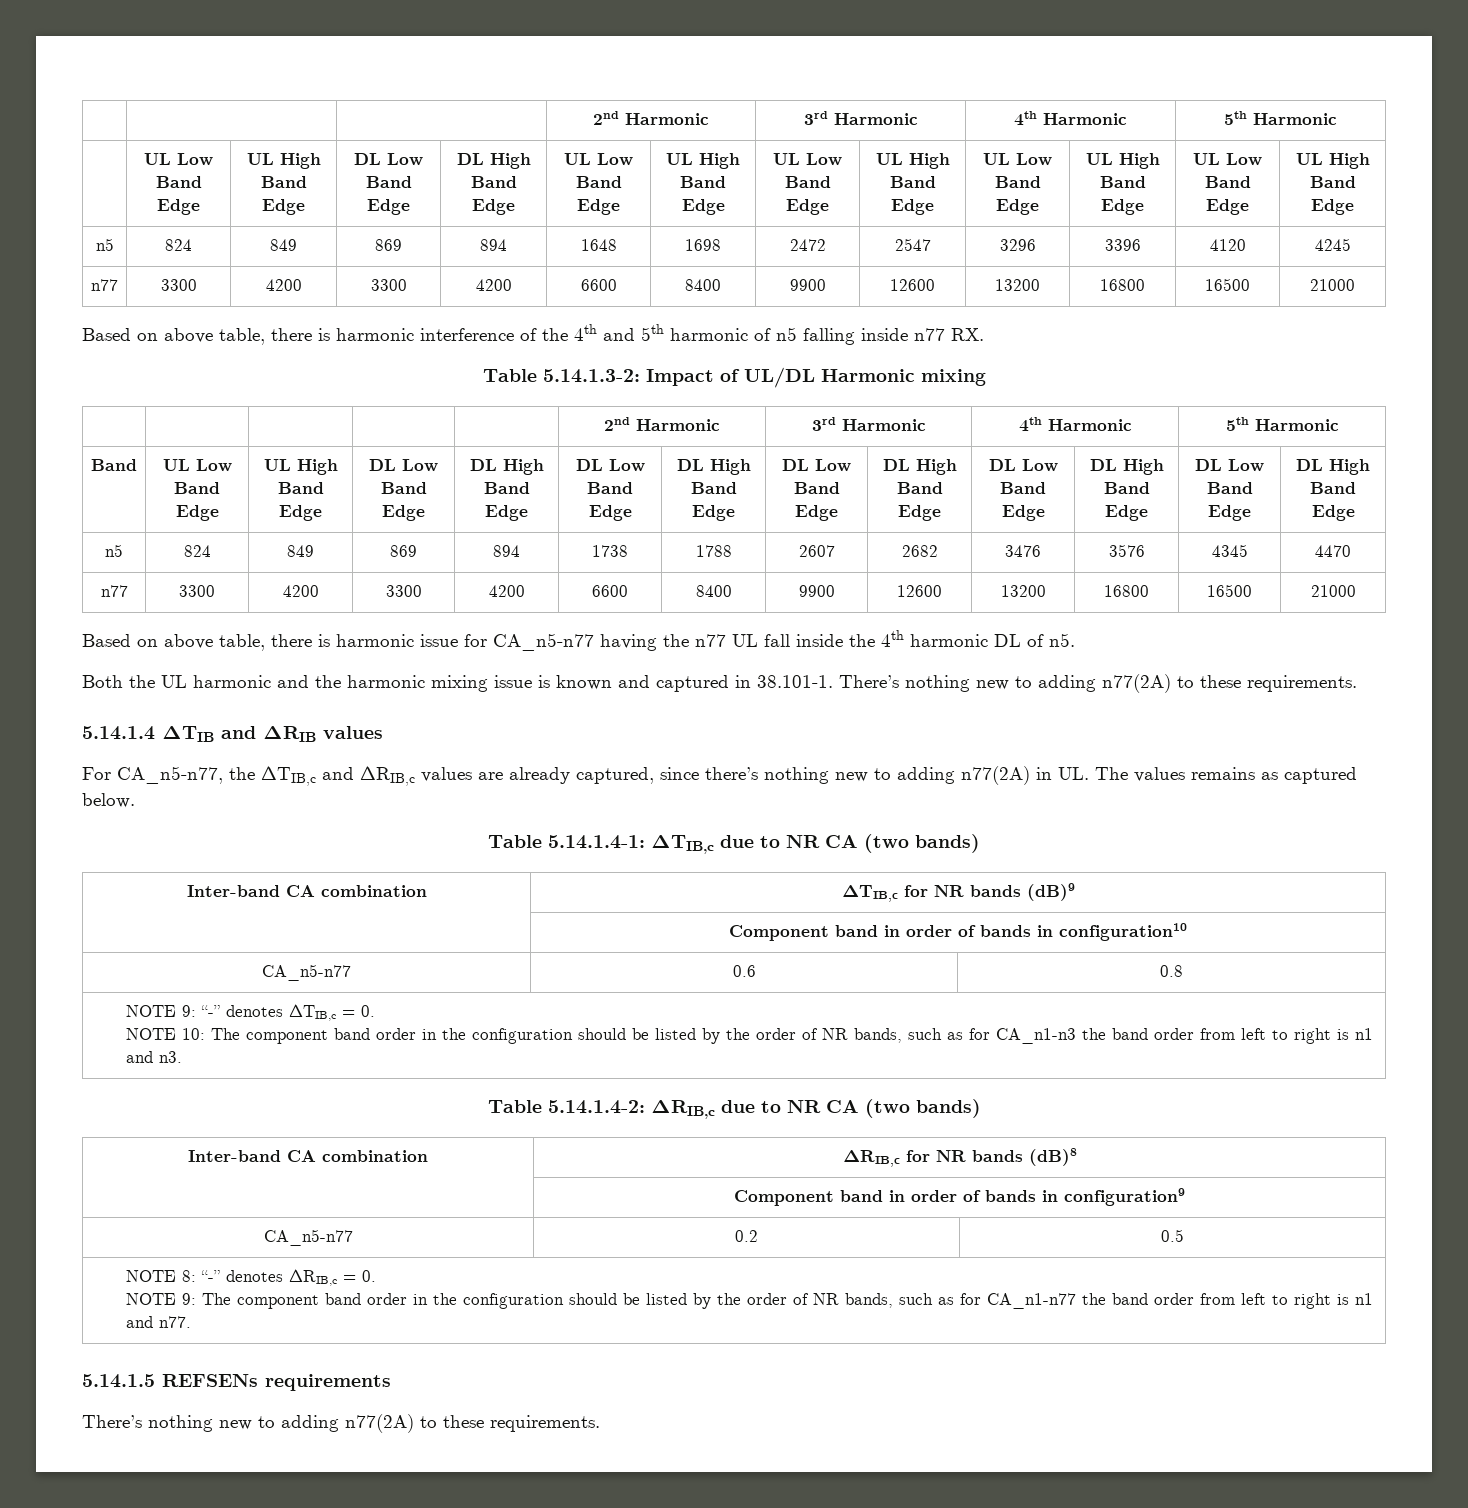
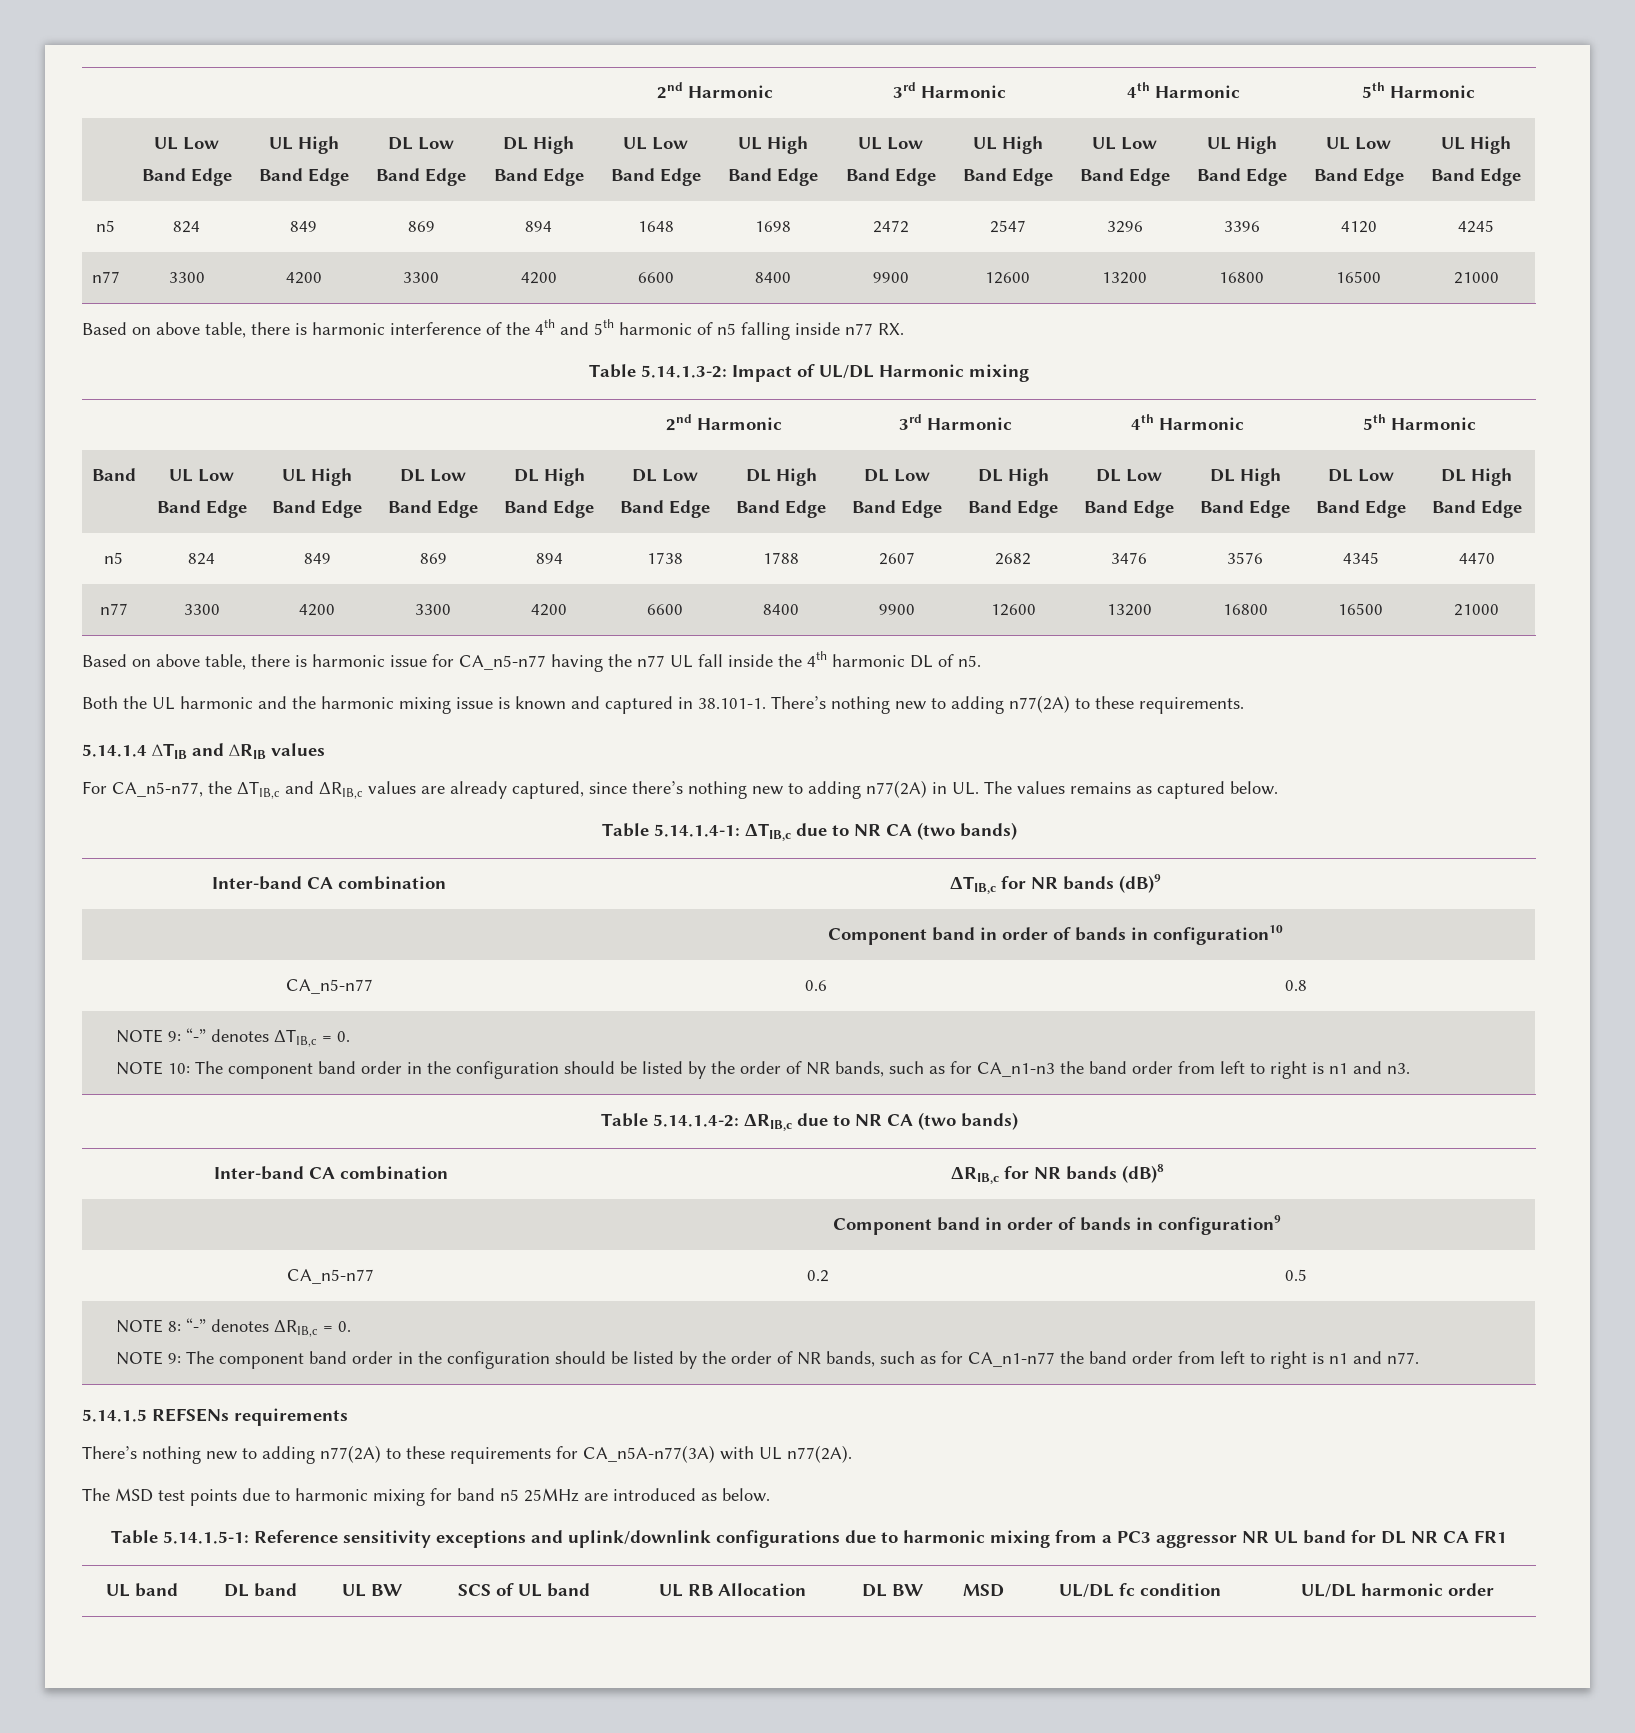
  5.14.1.5 REFSENs requirements
- There’s nothing new to adding n77(2A) to these requirements.
+ There’s nothing new to adding n77(2A) to these requirements for CA_n5A-n77(3A) with UL n77(2A).
+ The MSD test points due to harmonic mixing for band n5 25MHz are introduced as below.
+ Table 5.14.1.5-1: Reference sensitivity exceptions and uplink/downlink configurations due to harmonic mixing from a PC3 aggressor NR UL band for DL NR CA FR1
+ UL band | DL band | UL BW | SCS of UL band | UL RB Allocation | DL BW | MSD | UL/DL fc condition | UL/DL harmonic order

